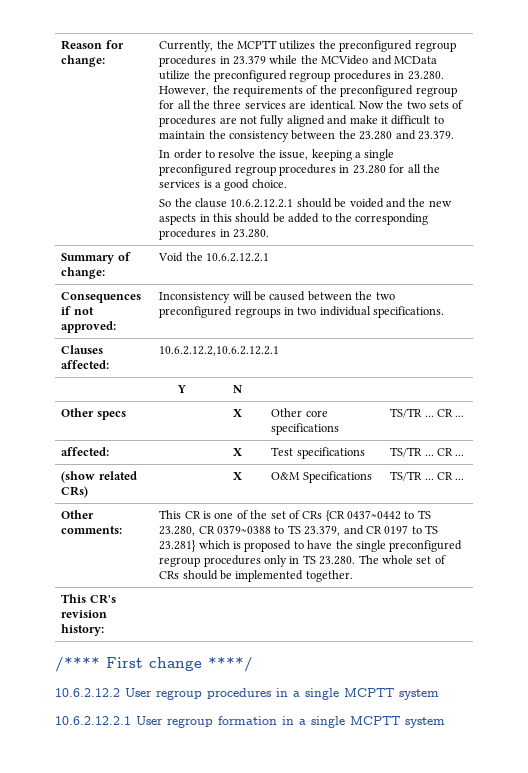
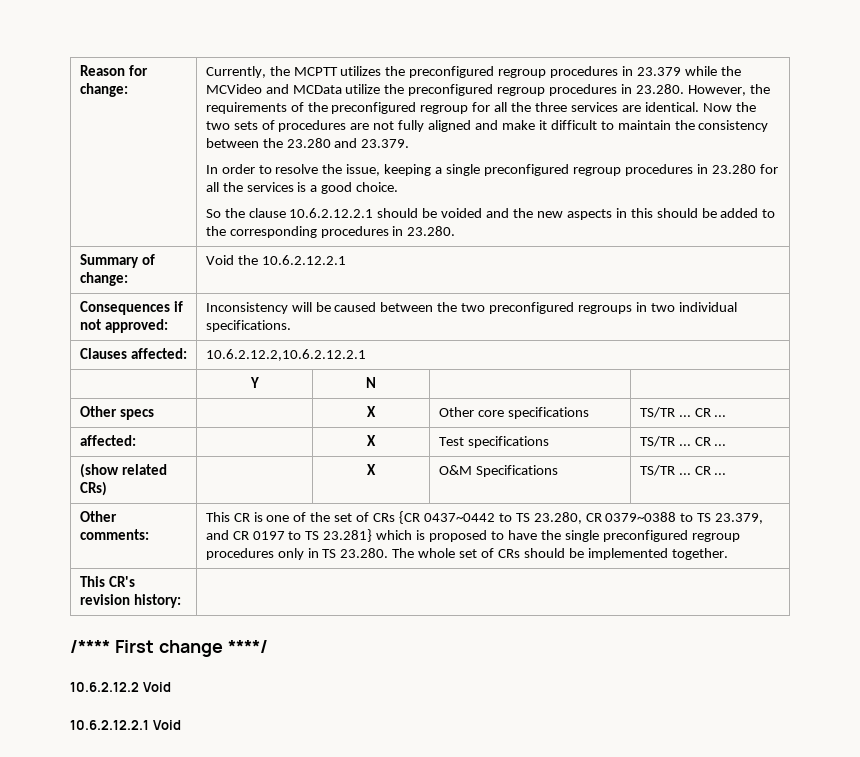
- 10.6.2.12.2 User regroup procedures in a single MCPTT system
- 10.6.2.12.2.1 User regroup formation in a single MCPTT system
+ 10.6.2.12.2 Void
+ 10.6.2.12.2.1 Void

